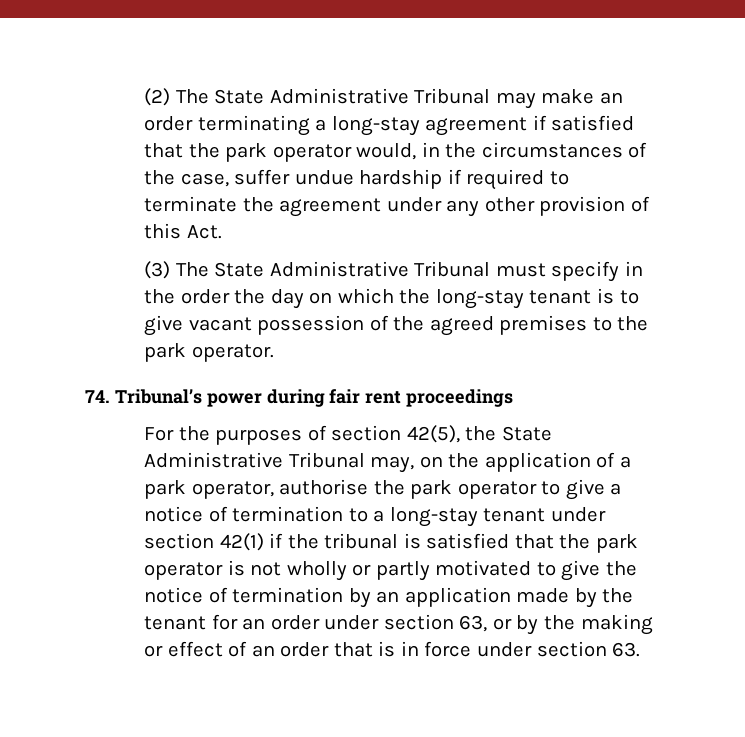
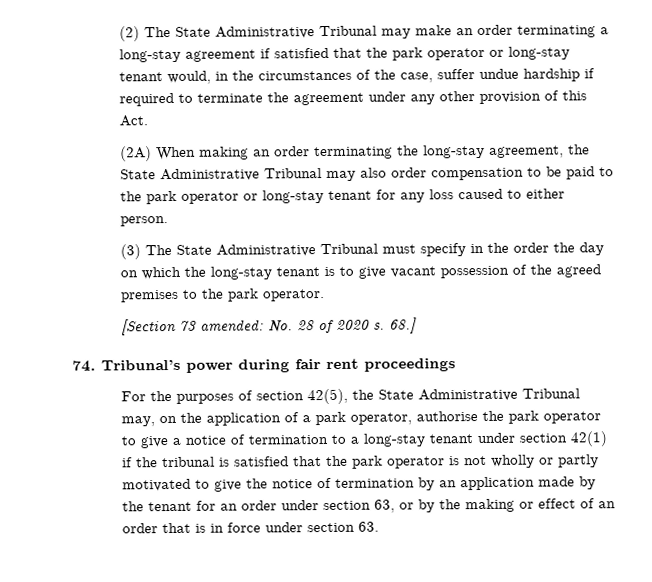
- (2) The State Administrative Tribunal may make an order terminating a long-stay agreement if satisfied that the park operator would, in the circumstances of the case, suffer undue hardship if required to terminate the agreement under any other provision of this Act.
+ (2) The State Administrative Tribunal may make an order terminating a long-stay agreement if satisfied that the park operator or long-stay tenant would, in the circumstances of the case, suffer undue hardship if required to terminate the agreement under any other provision of this Act.
+ (2A) When making an order terminating the long-stay agreement, the State Administrative Tribunal may also order compensation to be paid to the park operator or long-stay tenant for any loss caused to either person.
+ [Section 73 amended: No. 28 of 2020 s. 68.]

